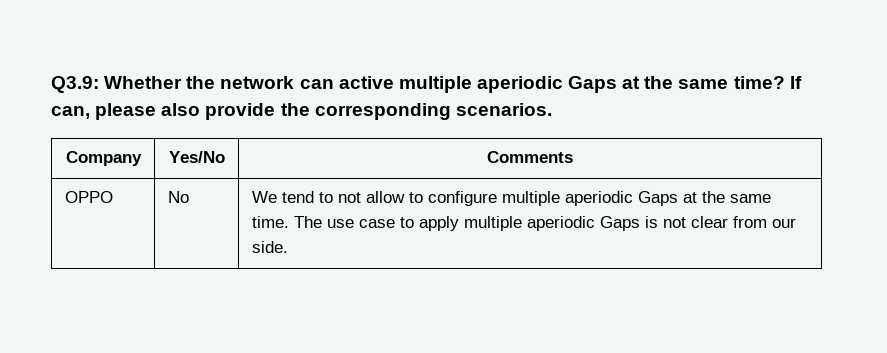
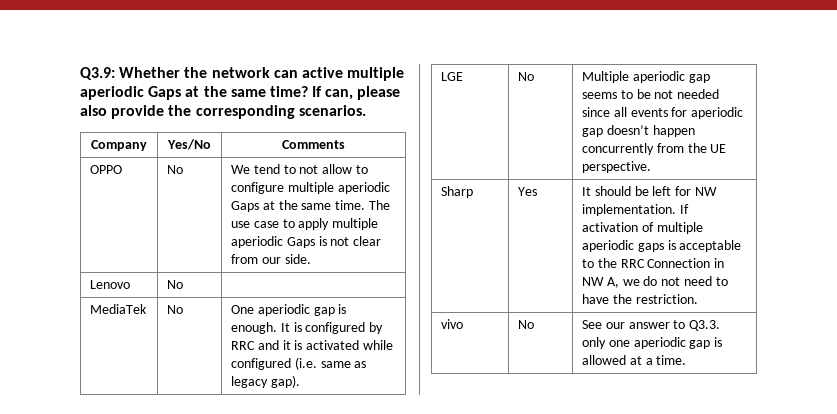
+ Lenovo | No |
+ MediaTek | No | One aperiodic gap is enough. It is configured by RRC and it is activated while configured (i.e. same as legacy gap).
+ LGE | No | Multiple aperiodic gap seems to be not needed since all events for aperiodic gap doesn’t happen concurrently from the UE perspective.
+ Sharp | Yes | It should be left for NW implementation. If activation of multiple aperiodic gaps is acceptable to the RRC Connection in NW A, we do not need to have the restriction.
+ vivo | No | See our answer to Q3.3. only one aperiodic gap is allowed at a time.

